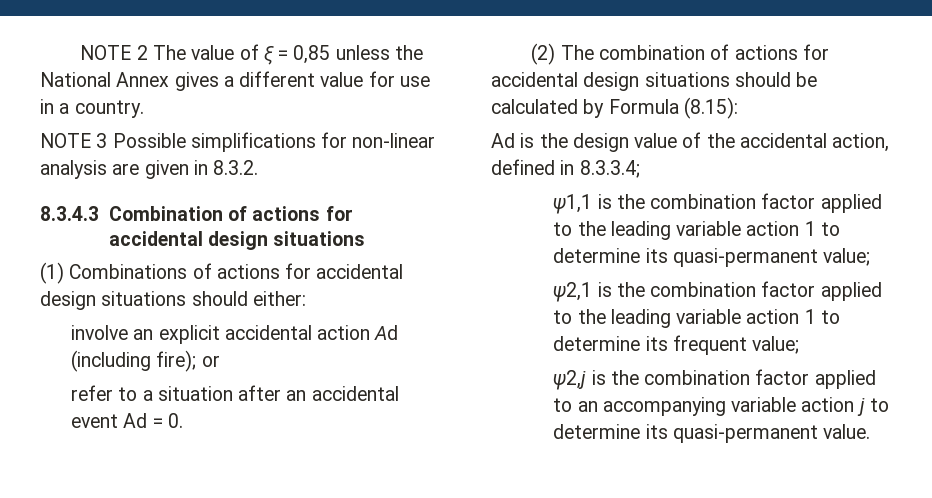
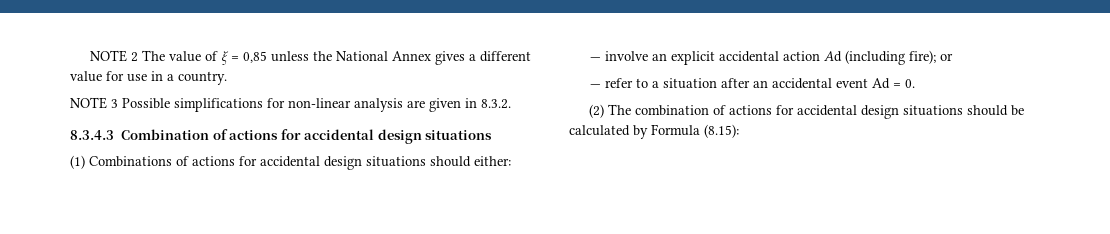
- involve an explicit accidental action Ad (including fire); or
+ — involve an explicit accidental action Ad (including fire); or
- refer to a situation after an accidental event Ad = 0.
+ — refer to a situation after an accidental event Ad = 0.
- Ad is the design value of the accidental action, defined in 8.3.3.4;
- ψ1,1 is the combination factor applied to the leading variable action 1 to determine its quasi-permanent value;
- ψ2,1 is the combination factor applied to the leading variable action 1 to determine its frequent value;
- ψ2,j is the combination factor applied to an accompanying variable action j to determine its quasi-permanent value.

